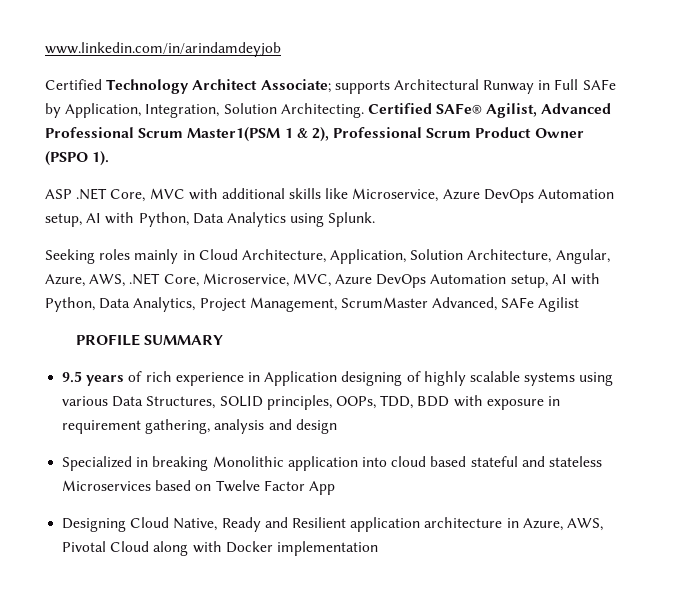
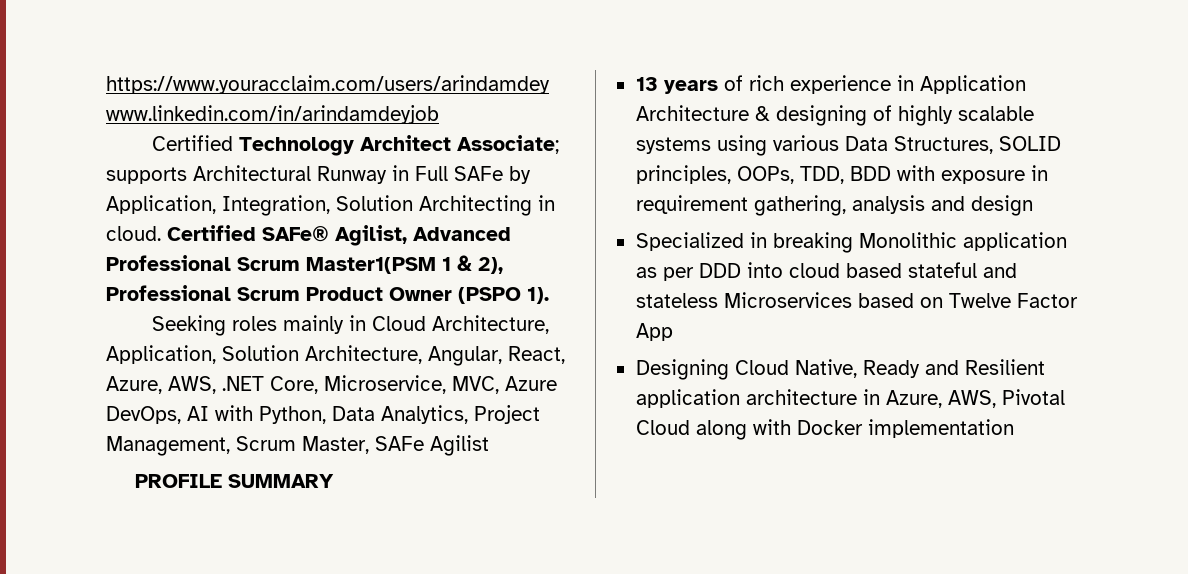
- www.linkedin.com/in/arindamdeyjob
+ https://www.youracclaim.com/users/arindamdey www.linkedin.com/in/arindamdeyjob
- Certified Technology Architect Associate; supports Architectural Runway in Full SAFe by Application, Integration, Solution Architecting.
+ Certified Technology Architect Associate; supports Architectural Runway in Full SAFe by Application, Integration, Solution Architecting in cloud.
- ASP .NET Core, MVC with additional skills like Microservice, Azure DevOps Automation setup, AI with Python, Data Analytics using Splunk.
- Seeking roles mainly in Cloud Architecture, Application, Solution Architecture, Angular, Azure, AWS, .NET Core, Microservice, MVC, Azure DevOps Automation setup, AI with Python, Data Analytics, Project Management, ScrumMaster Advanced, SAFe Agilist
+ Seeking roles mainly in Cloud Architecture, Application, Solution Architecture, Angular, React, Azure, AWS, .NET Core, Microservice, MVC, Azure DevOps, AI with Python, Data Analytics, Project Management, Scrum Master, SAFe Agilist
- 9.5 years of rich experience in Application designing of highly scalable systems using various Data Structures, SOLID principles, OOPs, TDD, BDD with exposure in requirement gathering, analysis and design
+ 13 years of rich experience in Application Architecture & designing of highly scalable systems using various Data Structures, SOLID principles, OOPs, TDD, BDD with exposure in requirement gathering, analysis and design
- Specialized in breaking Monolithic application into cloud based stateful and stateless Microservices based on Twelve Factor App
+ Specialized in breaking Monolithic application as per DDD into cloud based stateful and stateless Microservices based on Twelve Factor App

